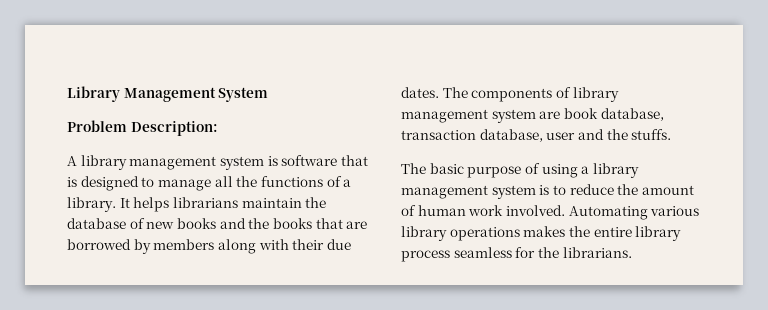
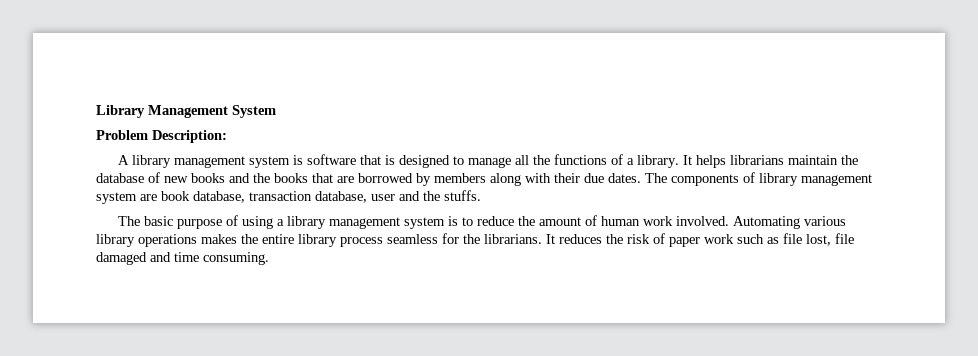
+ It reduces the risk of paper work such as file lost, file damaged and time consuming.

